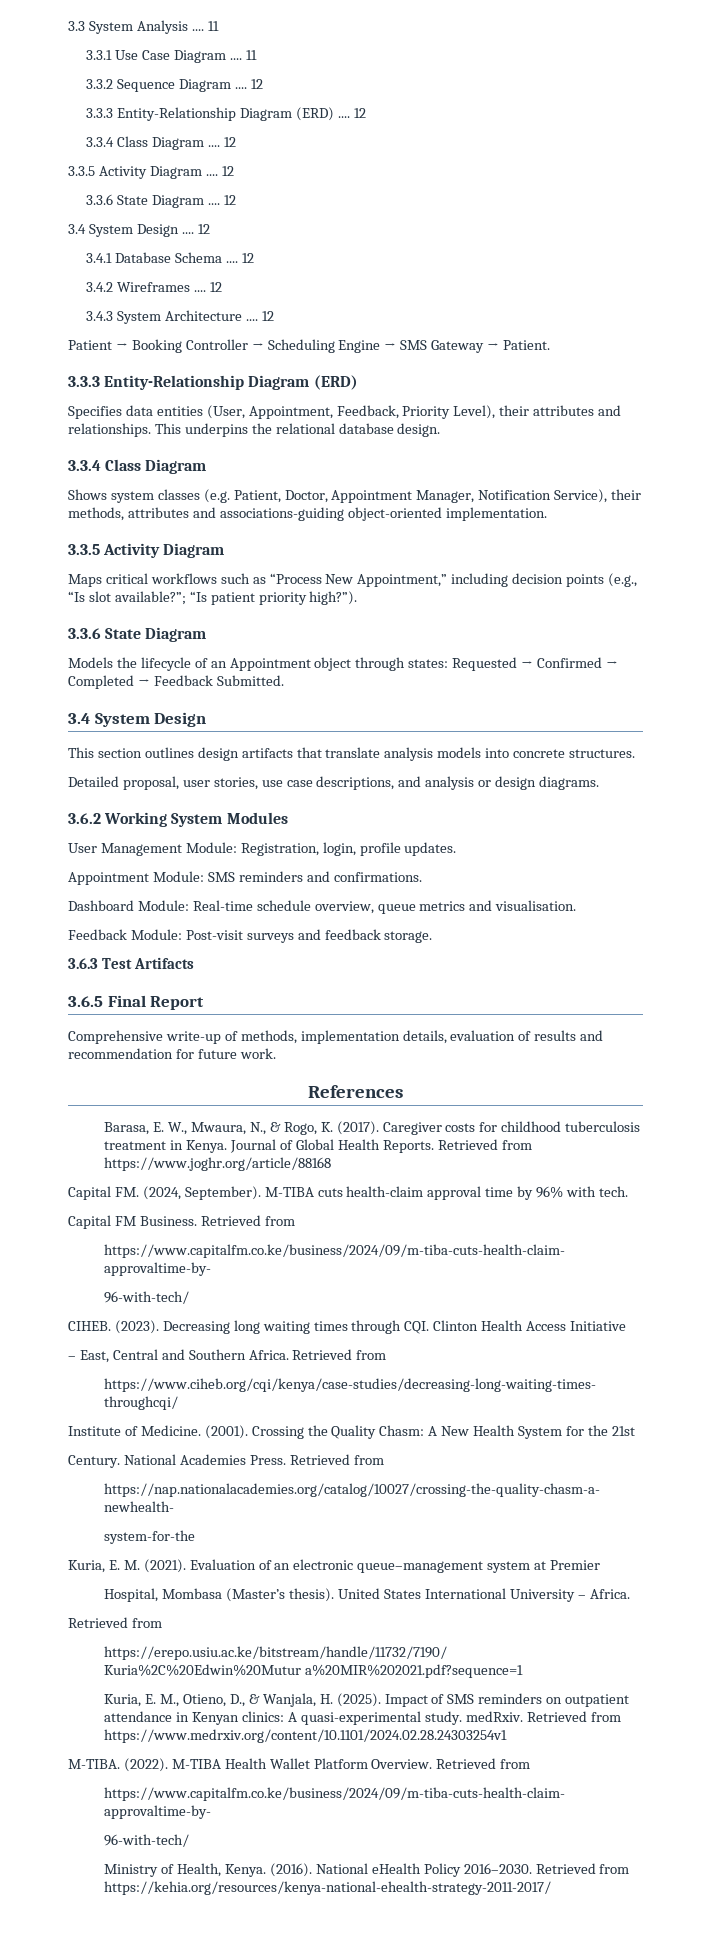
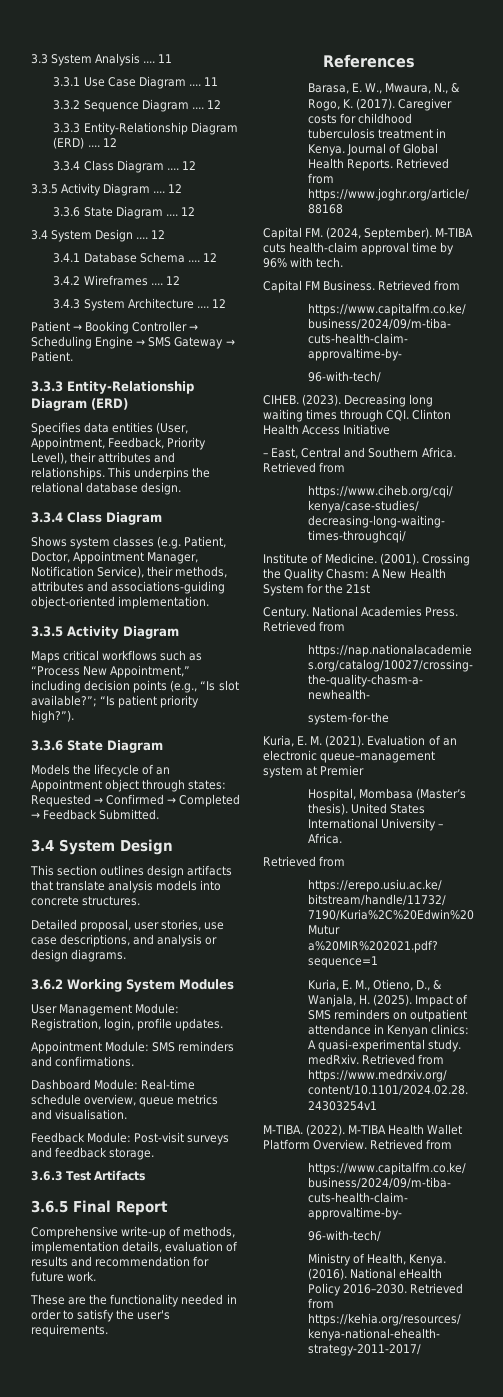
+ These are the functionality needed in order to satisfy the user's requirements.

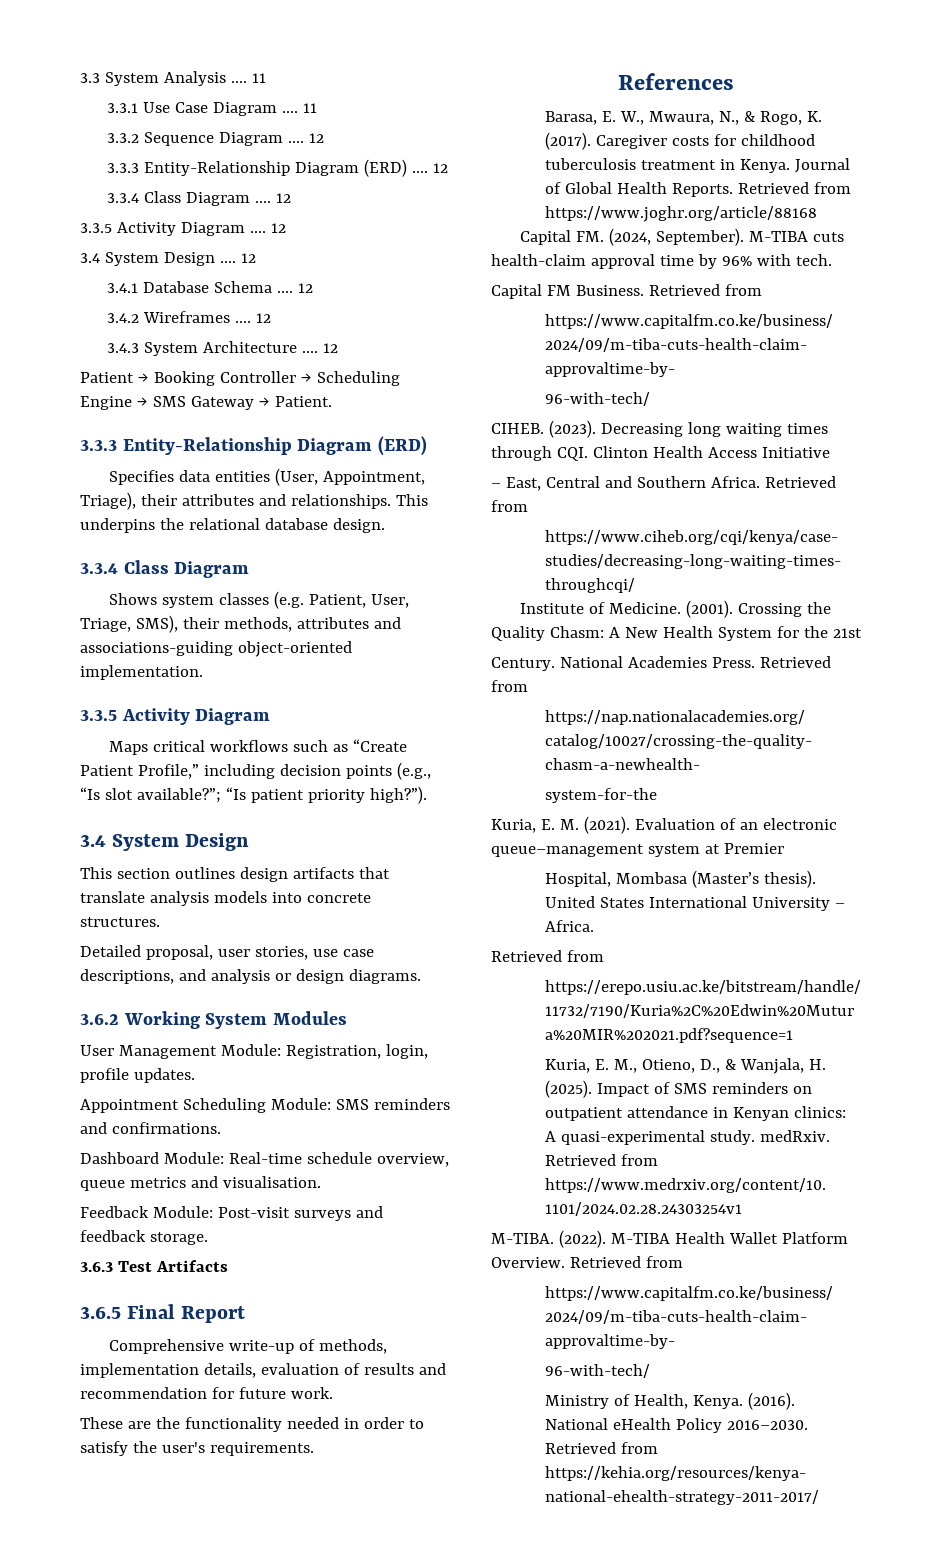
- 3.3.6 State Diagram .... 12
- Specifies data entities (User, Appointment, Feedback, Priority Level), their attributes and relationships.
+ Specifies data entities (User, Appointment, Triage), their attributes and relationships.
- Shows system classes (e.g. Patient, Doctor, Appointment Manager, Notification Service), their methods, attributes and associations-guiding object-oriented implementation.
+ Shows system classes (e.g. Patient, User, Triage, SMS), their methods, attributes and associations-guiding object-oriented implementation.
- Maps critical workflows such as “Process New Appointment,” including decision points (e.g., “Is slot available?”; “Is patient priority high?”).
- 3.3.6 State Diagram
- Models the lifecycle of an Appointment object through states: Requested → Confirmed → Completed → Feedback Submitted.
+ Maps critical workflows such as “Create Patient Profile,” including decision points (e.g., “Is slot available?”; “Is patient priority high?”).
- Appointment Module: SMS reminders and confirmations.
+ Appointment Scheduling Module: SMS reminders and confirmations.

